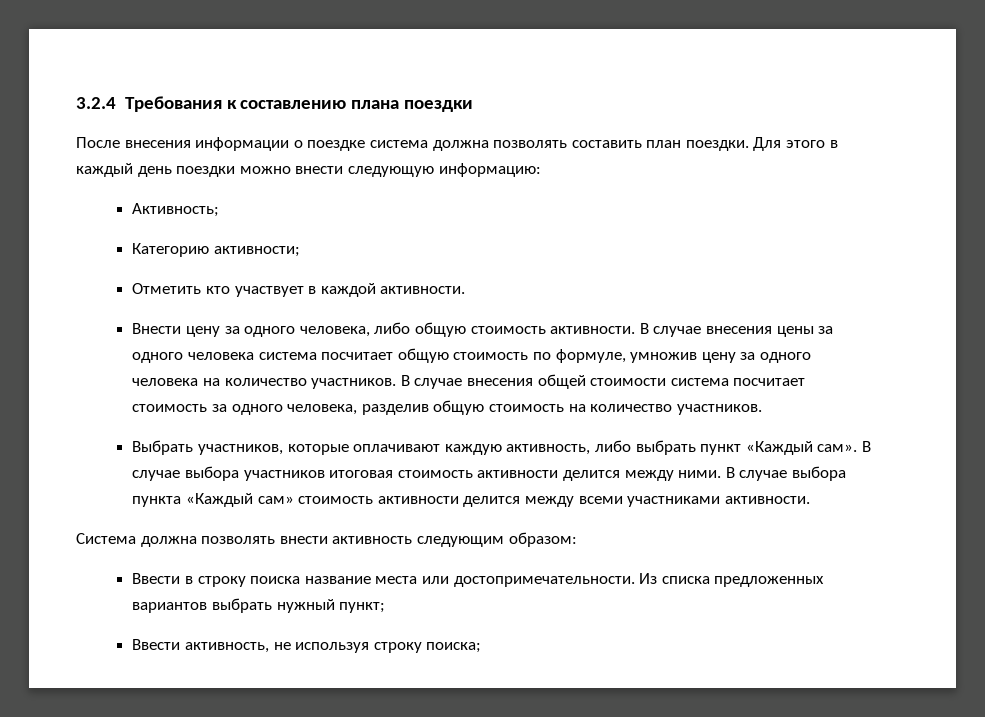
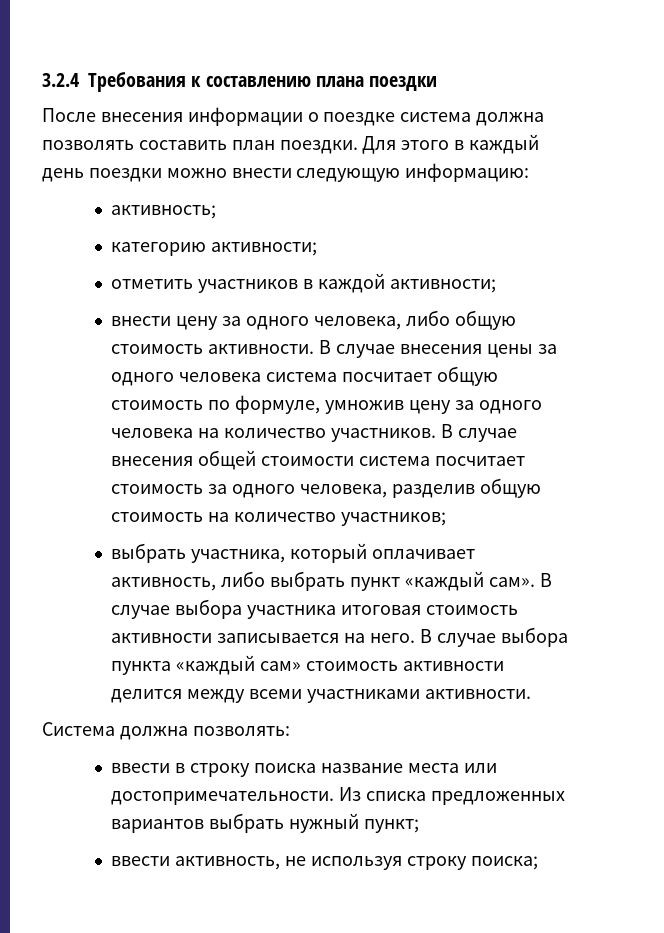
- Активность;
- Категорию активности;
- Отметить кто участвует в каждой активности.
- Внести цену за одного человека, либо общую стоимость активности.
+ активность;
+ категорию активности;
+ отметить участников в каждой активности;
+ внести цену за одного человека, либо общую стоимость активности.
- В случае внесения общей стоимости система посчитает стоимость за одного человека, разделив общую стоимость на количество участников.
- Выбрать участников, которые оплачивают каждую активность, либо выбрать пункт «Каждый сам».
+ В случае внесения общей стоимости система посчитает стоимость за одного человека, разделив общую стоимость на количество участников;
+ выбрать участника, который оплачивает активность, либо выбрать пункт «каждый сам».
- В случае выбора участников итоговая стоимость активности делится между ними.
+ В случае выбора участника итоговая стоимость активности записывается на него.
- В случае выбора пункта «Каждый сам» стоимость активности делится между всеми участниками активности.
+ В случае выбора пункта «каждый сам» стоимость активности делится между всеми участниками активности.
- Система должна позволять внести активность следующим образом:
- Ввести в строку поиска название места или достопримечательности.
+ Система должна позволять:
+ ввести в строку поиска название места или достопримечательности.
- Ввести активность, не используя строку поиска;
+ ввести активность, не используя строку поиска;

